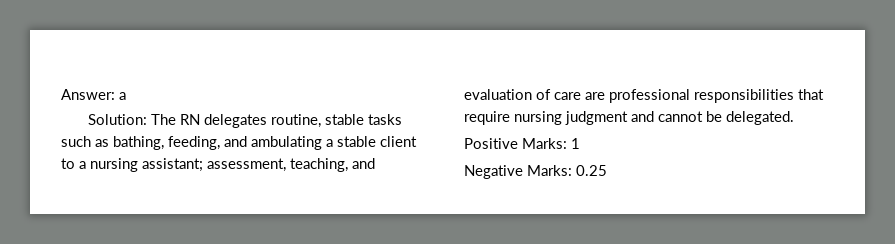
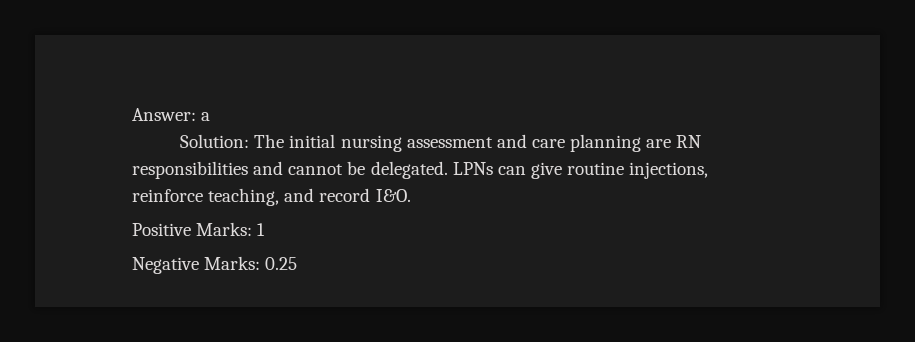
- Solution: The RN delegates routine, stable tasks such as bathing, feeding, and ambulating a stable client to a nursing assistant; assessment, teaching, and evaluation of care are professional responsibilities that require nursing judgment and cannot be delegated.
+ Solution: The initial nursing assessment and care planning are RN responsibilities and cannot be delegated. LPNs can give routine injections, reinforce teaching, and record I&O.

